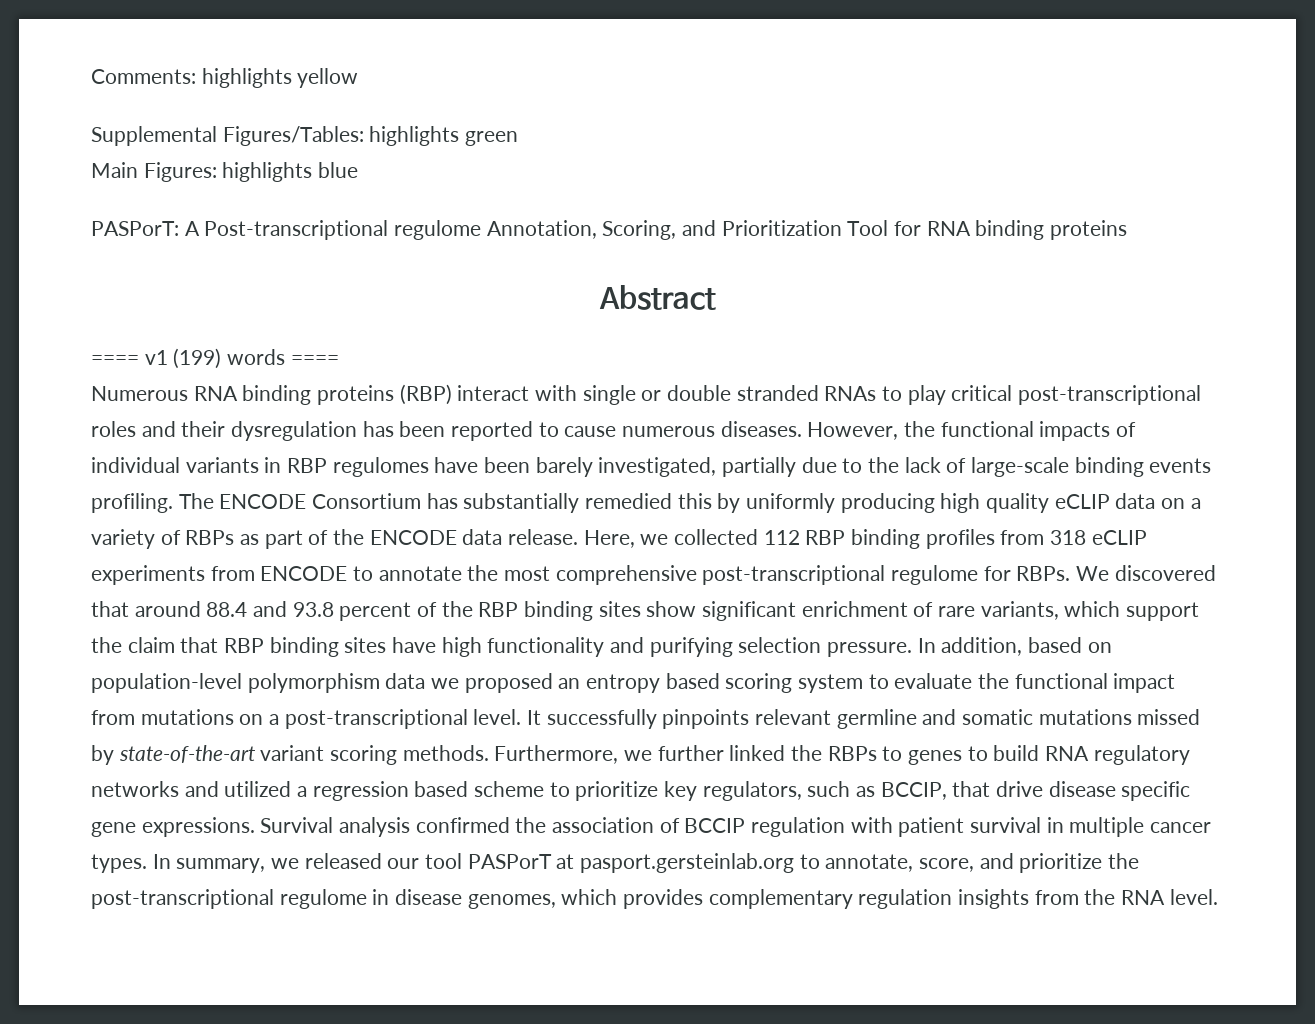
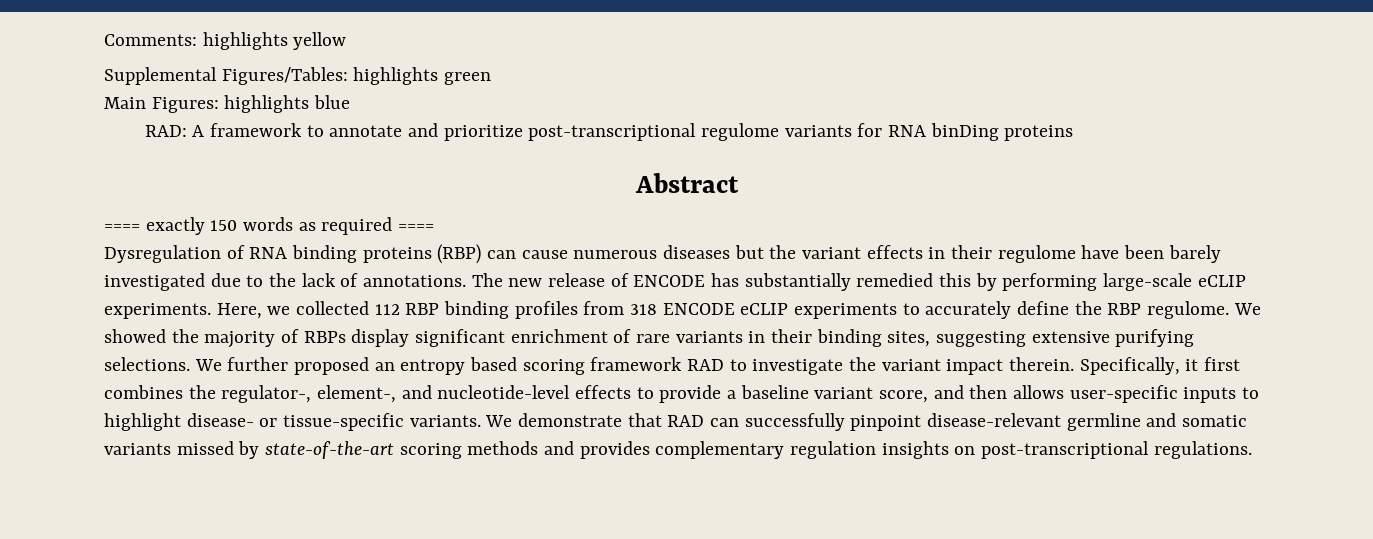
- PASPorT: A Post-transcriptional regulome Annotation, Scoring, and Prioritization Tool for RNA binding proteins
+ RAD: A framework to annotate and prioritize post-transcriptional regulome variants for RNA binDing proteins
- ==== v1 (199) words ====
+ ==== exactly 150 words as required ====
- Numerous RNA binding proteins (RBP) interact with single or double stranded RNAs to play critical post-transcriptional roles and their dysregulation has been reported to cause numerous diseases. However, the functional impacts of individual variants in RBP regulomes have been barely investigated, partially due to the lack of large-scale binding events profiling. The ENCODE Consortium has substantially remedied this by uniformly producing high quality eCLIP data on a variety of RBPs as part of the ENCODE data release.
+ Dysregulation of RNA binding proteins (RBP) can cause numerous diseases but the variant effects in their regulome have been barely investigated due to the lack of annotations. The new release of ENCODE has substantially remedied this by performing large-scale eCLIP experiments.
- Here, we collected 112 RBP binding profiles from 318 eCLIP experiments from ENCODE to annotate the most comprehensive post-transcriptional regulome for RBPs. We discovered that around 88.4 and 93.8 percent of the RBP binding sites show significant enrichment of rare variants, which support the claim that RBP binding sites have high functionality and purifying selection pressure. In addition, based on population-level polymorphism data we proposed an entropy based scoring system to evaluate the functional impact from mutations on a post-transcriptional level. It successfully pinpoints relevant germline and somatic mutations missed by state-of-the-art variant scoring methods. Furthermore, we further linked the RBPs to genes to build RNA regulatory networks and utilized a regression based scheme to prioritize key regulators, such as BCCIP, that drive disease specific gene expressions. Survival analysis confirmed the association of BCCIP regulation with patient survival in multiple cancer types. In summary, we released our tool PASPorT at pasport.gersteinlab.org to annotate, score, and prioritize the post-transcriptional regulome in disease genomes, which provides complementary regulation insights from the RNA level.
+ Here, we collected 112 RBP binding profiles from 318 ENCODE eCLIP experiments to accurately define the RBP regulome. We showed the majority of RBPs display significant enrichment of rare variants in their binding sites, suggesting extensive purifying selections. We further proposed an entropy based scoring framework RAD to investigate the variant impact therein. Specifically, it first combines the regulator-, element-, and nucleotide-level effects to provide a baseline variant score, and then allows user-specific inputs to highlight disease- or tissue-specific variants. We demonstrate that RAD can successfully pinpoint disease-relevant germline and somatic variants missed by state-of-the-art scoring methods and provides complementary regulation insights on post-transcriptional regulations.

